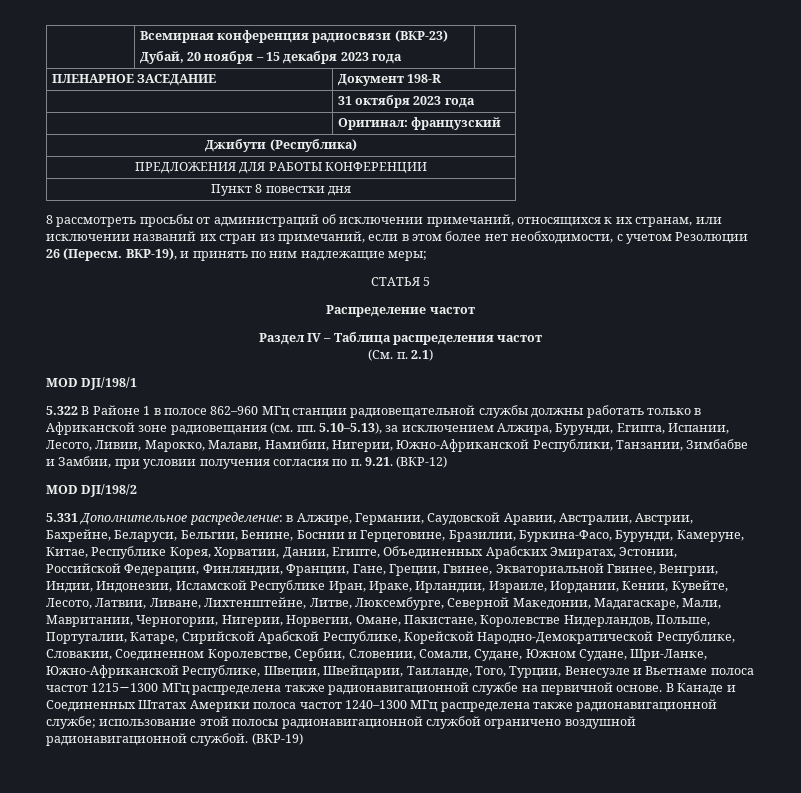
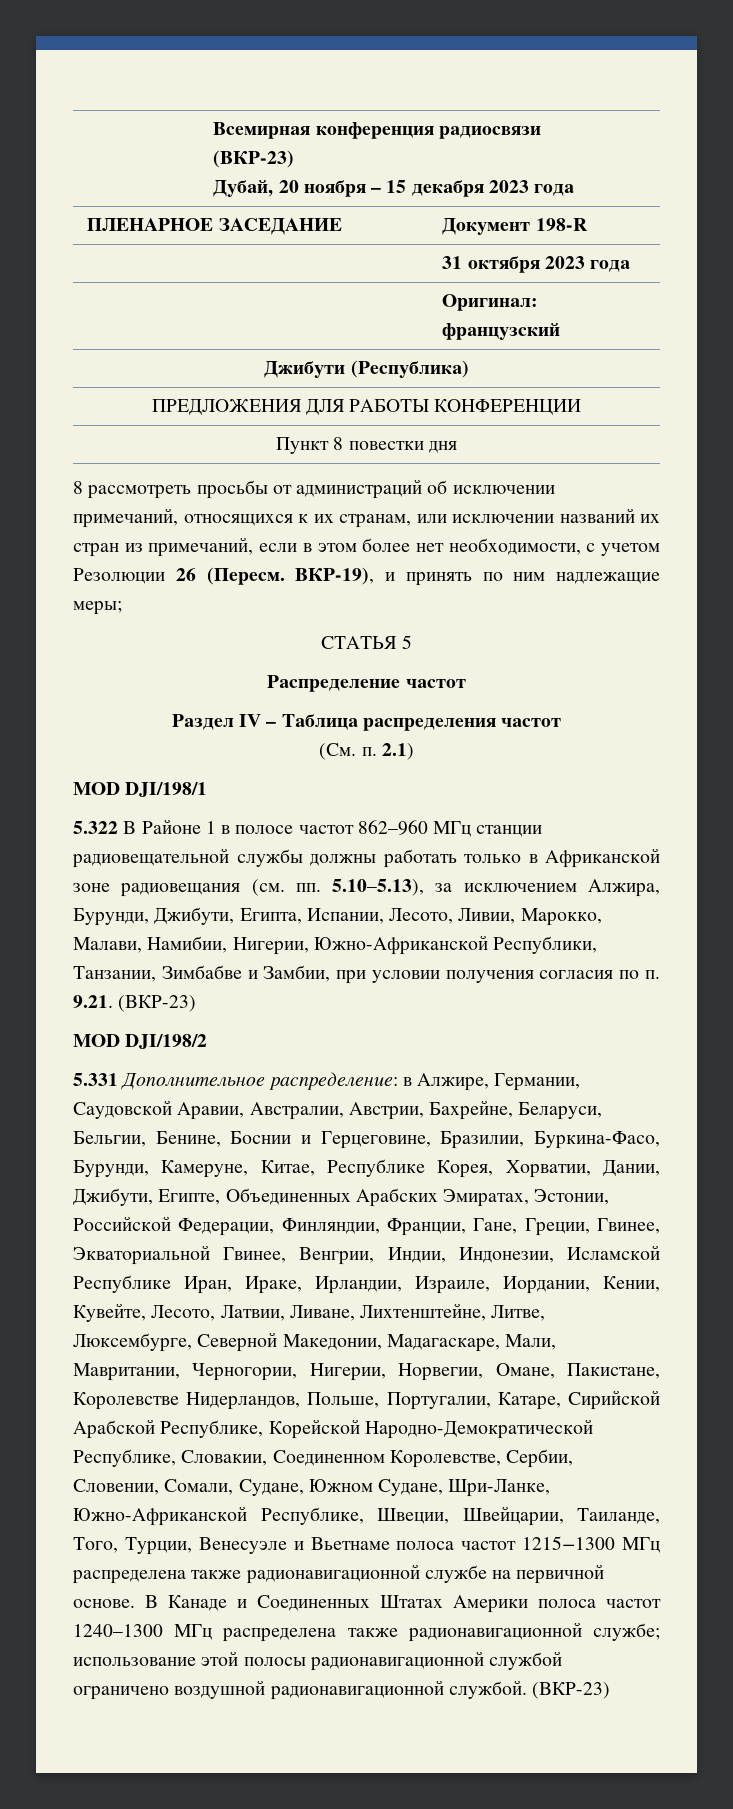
- 5.322 В Районе 1 в полосе 862–960 МГц станции радиовещательной службы должны работать только в Африканской зоне радиовещания (см. пп. 5.10–5.13), за исключением Алжира, Бурунди, Египта, Испании, Лесото, Ливии, Марокко, Малави, Намибии, Нигерии, Южно-Африканской Республики, Танзании, Зимбабве и Замбии, при условии получения согласия по п. 9.21. (ВКР-12)
+ 5.322 В Районе 1 в полосе частот 862–960 МГц станции радиовещательной службы должны работать только в Африканской зоне радиовещания (см. пп. 5.10–5.13), за исключением Алжира, Бурунди, Джибути, Египта, Испании, Лесото, Ливии, Марокко, Малави, Намибии, Нигерии, Южно-Африканской Республики, Танзании, Зимбабве и Замбии, при условии получения согласия по п. 9.21. (ВКР-23)
- в Алжире, Германии, Саудовской Аравии, Австралии, Австрии, Бахрейне, Беларуси, Бельгии, Бенине, Боснии и Герцеговине, Бразилии, Буркина-Фасо, Бурунди, Камеруне, Китае, Республике Корея, Хорватии, Дании, Египте, Объединенных Арабских Эмиратах, Эстонии, Российской Федерации, Финляндии, Франции, Гане, Греции, Гвинее, Экваториальной Гвинее, Венгрии, Индии, Индонезии, Исламской Республике Иран, Ираке, Ирландии, Израиле, Иордании, Кении, Кувейте, Лесото, Латвии, Ливане, Лихтенштейне, Литве, Люксембурге, Северной Македонии, Мадагаскаре, Мали, Мавритании, Черногории, Нигерии, Норвегии, Омане, Пакистане, Королевстве Нидерландов, Польше, Португалии, Катаре, Сирийской Арабской Республике, Корейской Народно-Демократической Республике, Словакии, Соединенном Королевстве, Сербии, Словении, Сомали, Судане, Южном Судане, Шри-Ланке, Южно-Африканской Республике, Швеции, Швейцарии, Таиланде, Того, Турции, Венесуэле и Вьетнаме полоса частот 1215−1300 МГц распределена также радионавигационной службе на первичной основе.
+ в Алжире, Германии, Саудовской Аравии, Австралии, Австрии, Бахрейне, Беларуси, Бельгии, Бенине, Боснии и Герцеговине, Бразилии, Буркина-Фасо, Бурунди, Камеруне, Китае, Республике Корея, Хорватии, Дании, Джибути, Египте, Объединенных Арабских Эмиратах, Эстонии, Российской Федерации, Финляндии, Франции, Гане, Греции, Гвинее, Экваториальной Гвинее, Венгрии, Индии, Индонезии, Исламской Республике Иран, Ираке, Ирландии, Израиле, Иордании, Кении, Кувейте, Лесото, Латвии, Ливане, Лихтенштейне, Литве, Люксембурге, Северной Македонии, Мадагаскаре, Мали, Мавритании, Черногории, Нигерии, Норвегии, Омане, Пакистане, Королевстве Нидерландов, Польше, Португалии, Катаре, Сирийской Арабской Республике, Корейской Народно-Демократической Республике, Словакии, Соединенном Королевстве, Сербии, Словении, Сомали, Судане, Южном Судане, Шри-Ланке, Южно-Африканской Республике, Швеции, Швейцарии, Таиланде, Того, Турции, Венесуэле и Вьетнаме полоса частот 1215−1300 МГц распределена также радионавигационной службе на первичной основе.
- В Канаде и Соединенных Штатах Америки полоса частот 1240–1300 МГц распределена также радионавигационной службе; использование этой полосы радионавигационной службой ограничено воздушной радионавигационной службой. (ВКР-19)
+ В Канаде и Соединенных Штатах Америки полоса частот 1240–1300 МГц распределена также радионавигационной службе; использование этой полосы радионавигационной службой ограничено воздушной радионавигационной службой. (ВКР-23)

